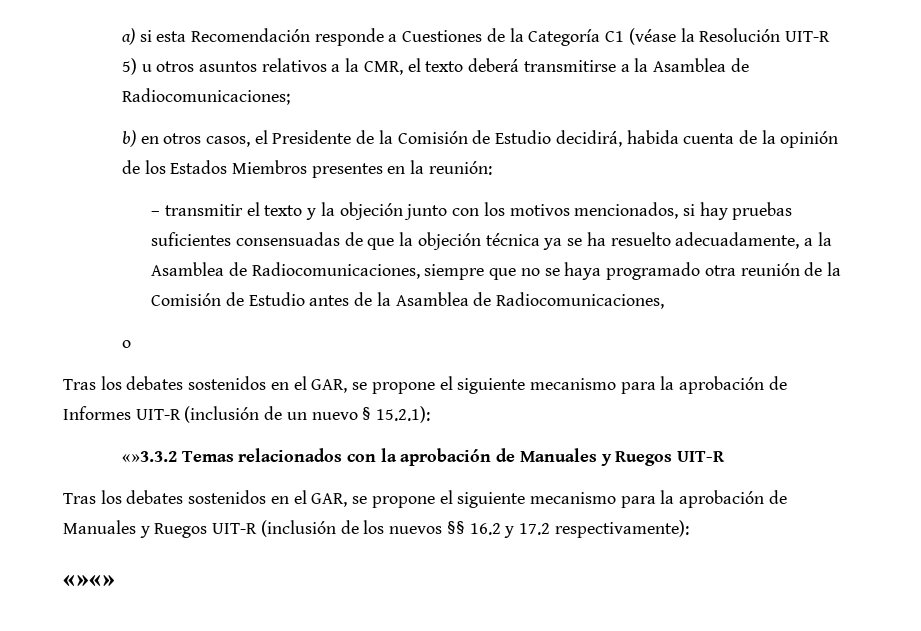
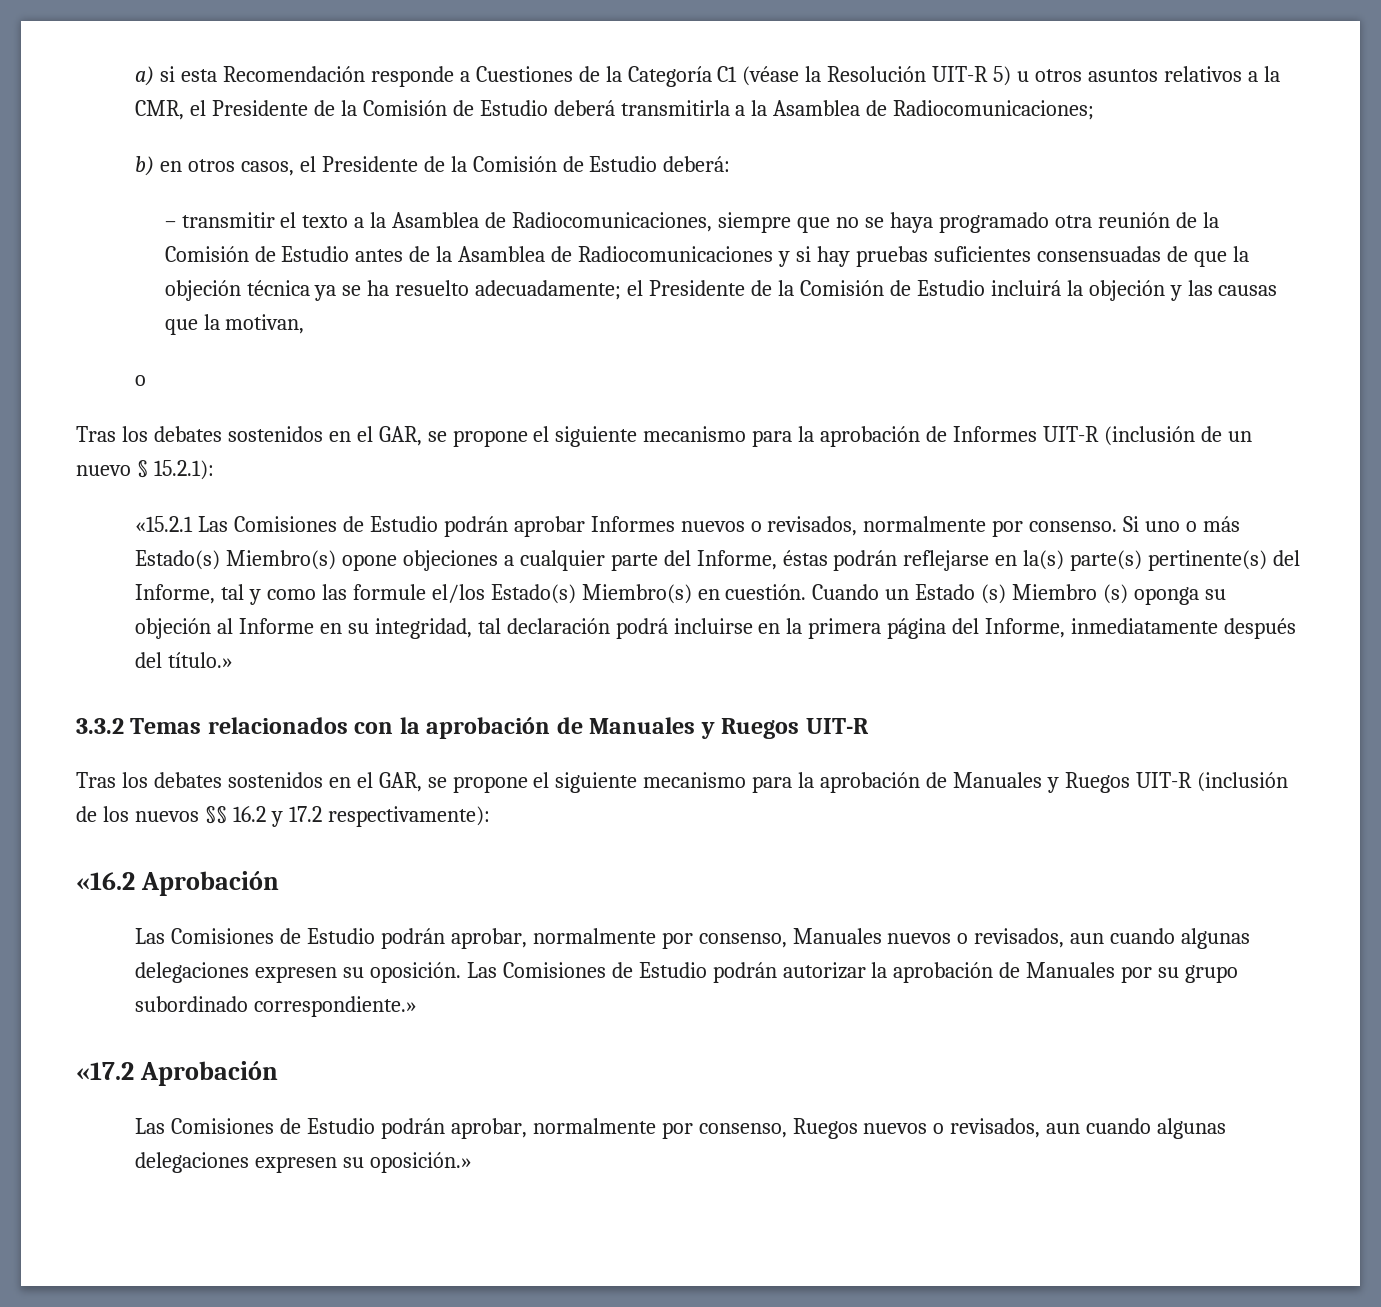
- a) si esta Recomendación responde a Cuestiones de la Categoría C1 (véase la Resolución UIT-R 5) u otros asuntos relativos a la CMR, el texto deberá transmitirse a la Asamblea de Radiocomunicaciones;
+ a) si esta Recomendación responde a Cuestiones de la Categoría C1 (véase la Resolución UIT-R 5) u otros asuntos relativos a la CMR, el Presidente de la Comisión de Estudio deberá transmitirla a la Asamblea de Radiocomunicaciones;
- b) en otros casos, el Presidente de la Comisión de Estudio decidirá, habida cuenta de la opinión de los Estados Miembros presentes en la reunión:
- – transmitir el texto y la objeción junto con los motivos mencionados, si hay pruebas suficientes consensuadas de que la objeción técnica ya se ha resuelto adecuadamente, a la Asamblea de Radiocomunicaciones, siempre que no se haya programado otra reunión de la Comisión de Estudio antes de la Asamblea de Radiocomunicaciones,
+ b) en otros casos, el Presidente de la Comisión de Estudio deberá:
+ – transmitir el texto a la Asamblea de Radiocomunicaciones, siempre que no se haya programado otra reunión de la Comisión de Estudio antes de la Asamblea de Radiocomunicaciones y si hay pruebas suficientes consensuadas de que la objeción técnica ya se ha resuelto adecuadamente; el Presidente de la Comisión de Estudio incluirá la objeción y las causas que la motivan,
- «»3.3.2 Temas relacionados con la aprobación de Manuales y Ruegos UIT-R
+ «15.2.1 Las Comisiones de Estudio podrán aprobar Informes nuevos o revisados, normalmente por consenso. Si uno o más Estado(s) Miembro(s) opone objeciones a cualquier parte del Informe, éstas podrán reflejarse en la(s) parte(s) pertinente(s) del Informe, tal y como las formule el/los Estado(s) Miembro(s) en cuestión. Cuando un Estado (s) Miembro (s) oponga su objeción al Informe en su integridad, tal declaración podrá incluirse en la primera página del Informe, inmediatamente después del título.»
+ 3.3.2 Temas relacionados con la aprobación de Manuales y Ruegos UIT-R
- «»«»
+ «16.2 Aprobación
+ Las Comisiones de Estudio podrán aprobar, normalmente por consenso, Manuales nuevos o revisados, aun cuando algunas delegaciones expresen su oposición. Las Comisiones de Estudio podrán autorizar la aprobación de Manuales por su grupo subordinado correspondiente.»
+ «17.2 Aprobación
+ Las Comisiones de Estudio podrán aprobar, normalmente por consenso, Ruegos nuevos o revisados, aun cuando algunas delegaciones expresen su oposición.»

